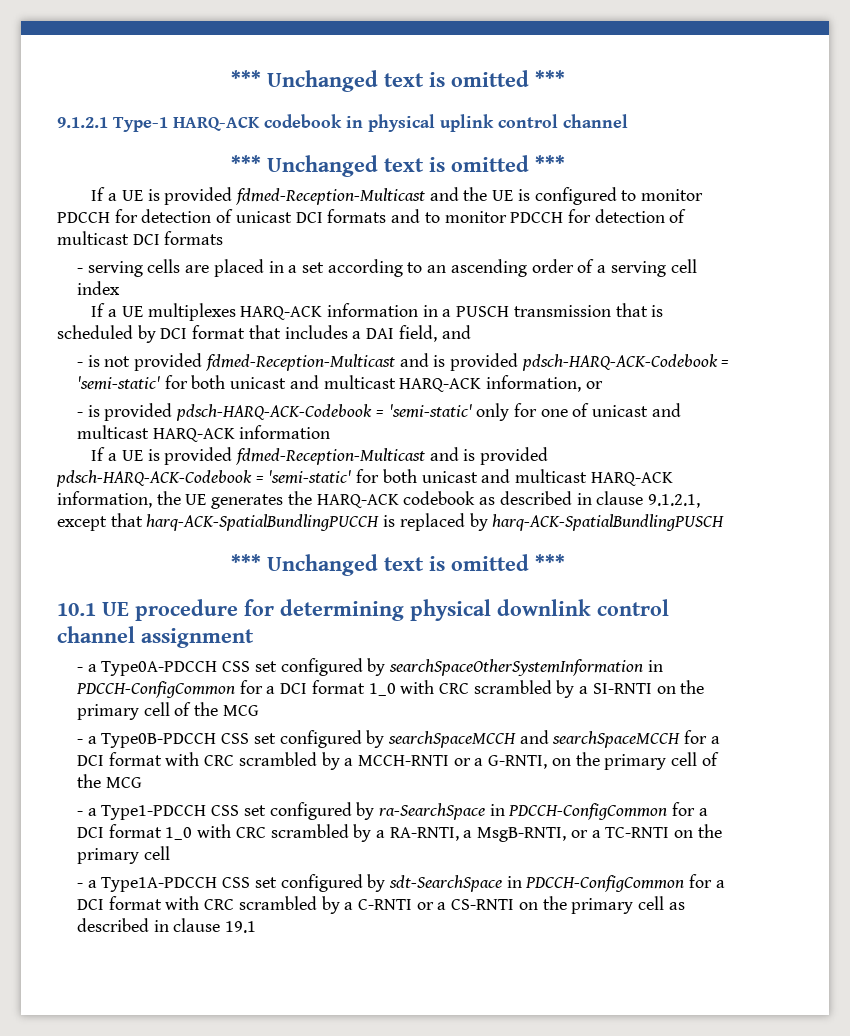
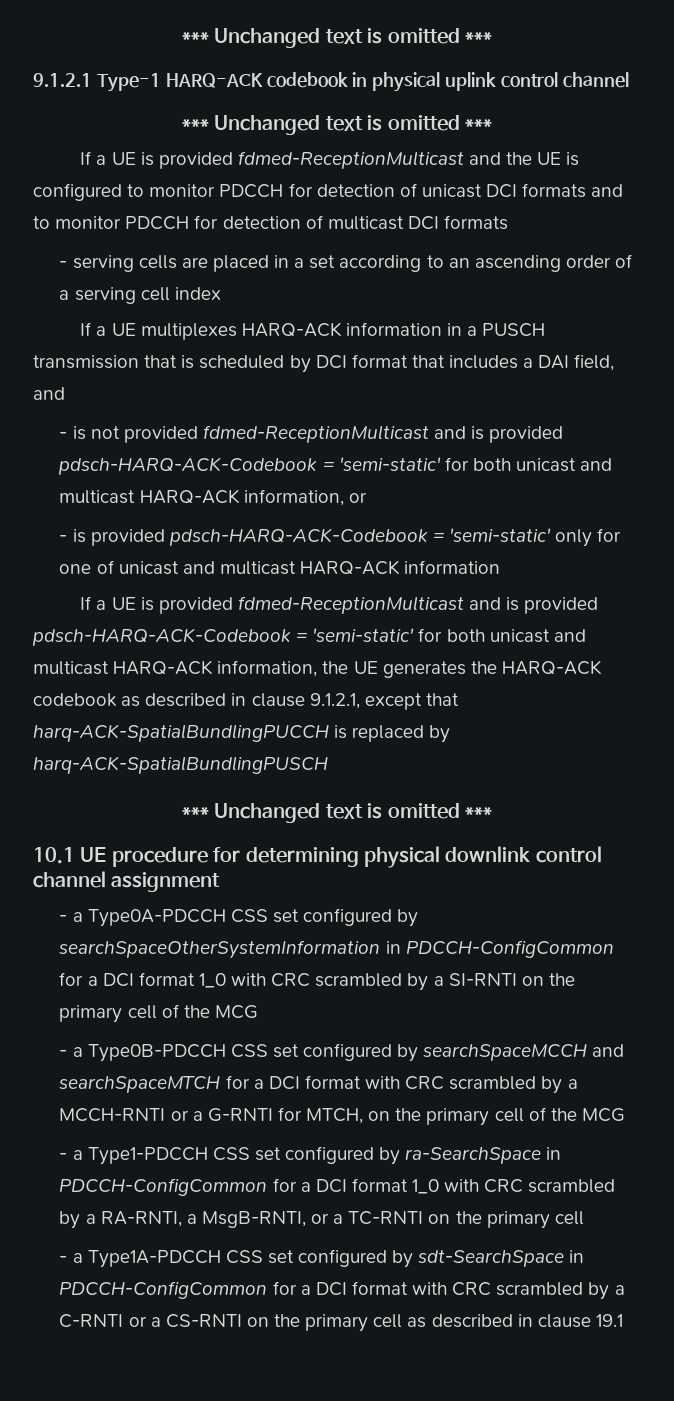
- If a UE is provided fdmed-Reception-Multicast and the UE is configured to monitor PDCCH for detection of unicast DCI formats and to monitor PDCCH for detection of multicast DCI formats
+ If a UE is provided fdmed-ReceptionMulticast and the UE is configured to monitor PDCCH for detection of unicast DCI formats and to monitor PDCCH for detection of multicast DCI formats
- - is not provided fdmed-Reception-Multicast and is provided pdsch-HARQ-ACK-Codebook = 'semi-static' for both unicast and multicast HARQ-ACK information, or
+ - is not provided fdmed-ReceptionMulticast and is provided pdsch-HARQ-ACK-Codebook = 'semi-static' for both unicast and multicast HARQ-ACK information, or
- If a UE is provided fdmed-Reception-Multicast and is provided pdsch-HARQ-ACK-Codebook = 'semi-static' for both unicast and multicast HARQ-ACK information, the UE generates the HARQ-ACK codebook as described in clause 9.1.2.1, except that harq-ACK-SpatialBundlingPUCCH is replaced by harq-ACK-SpatialBundlingPUSCH
+ If a UE is provided fdmed-ReceptionMulticast and is provided pdsch-HARQ-ACK-Codebook = 'semi-static' for both unicast and multicast HARQ-ACK information, the UE generates the HARQ-ACK codebook as described in clause 9.1.2.1, except that harq-ACK-SpatialBundlingPUCCH is replaced by harq-ACK-SpatialBundlingPUSCH
- - a Type0B-PDCCH CSS set configured by searchSpaceMCCH and searchSpaceMCCH for a DCI format with CRC scrambled by a MCCH-RNTI or a G-RNTI, on the primary cell of the MCG
+ - a Type0B-PDCCH CSS set configured by searchSpaceMCCH and searchSpaceMTCH for a DCI format with CRC scrambled by a MCCH-RNTI or a G-RNTI for MTCH, on the primary cell of the MCG

